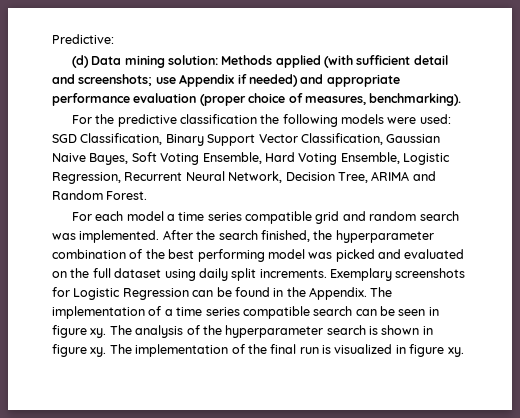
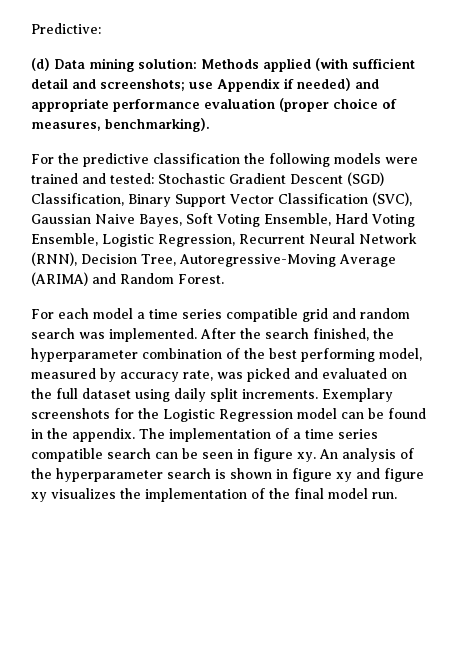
- For the predictive classification the following models were used: SGD Classification, Binary Support Vector Classification, Gaussian Naive Bayes, Soft Voting Ensemble, Hard Voting Ensemble, Logistic Regression, Recurrent Neural Network, Decision Tree, ARIMA and Random Forest.
+ For the predictive classification the following models were trained and tested: Stochastic Gradient Descent (SGD) Classification, Binary Support Vector Classification (SVC), Gaussian Naive Bayes, Soft Voting Ensemble, Hard Voting Ensemble, Logistic Regression, Recurrent Neural Network (RNN), Decision Tree, Autoregressive-Moving Average (ARIMA) and Random Forest.
- After the search finished, the hyperparameter combination of the best performing model was picked and evaluated on the full dataset using daily split increments.
+ After the search finished, the hyperparameter combination of the best performing model, measured by accuracy rate, was picked and evaluated on the full dataset using daily split increments.
- Exemplary screenshots for Logistic Regression can be found in the Appendix.
+ Exemplary screenshots for the Logistic Regression model can be found in the appendix.
- The analysis of the hyperparameter search is shown in figure xy. The implementation of the final run is visualized in figure xy.
+ An analysis of the hyperparameter search is shown in figure xy and figure xy visualizes the implementation of the final model run.

